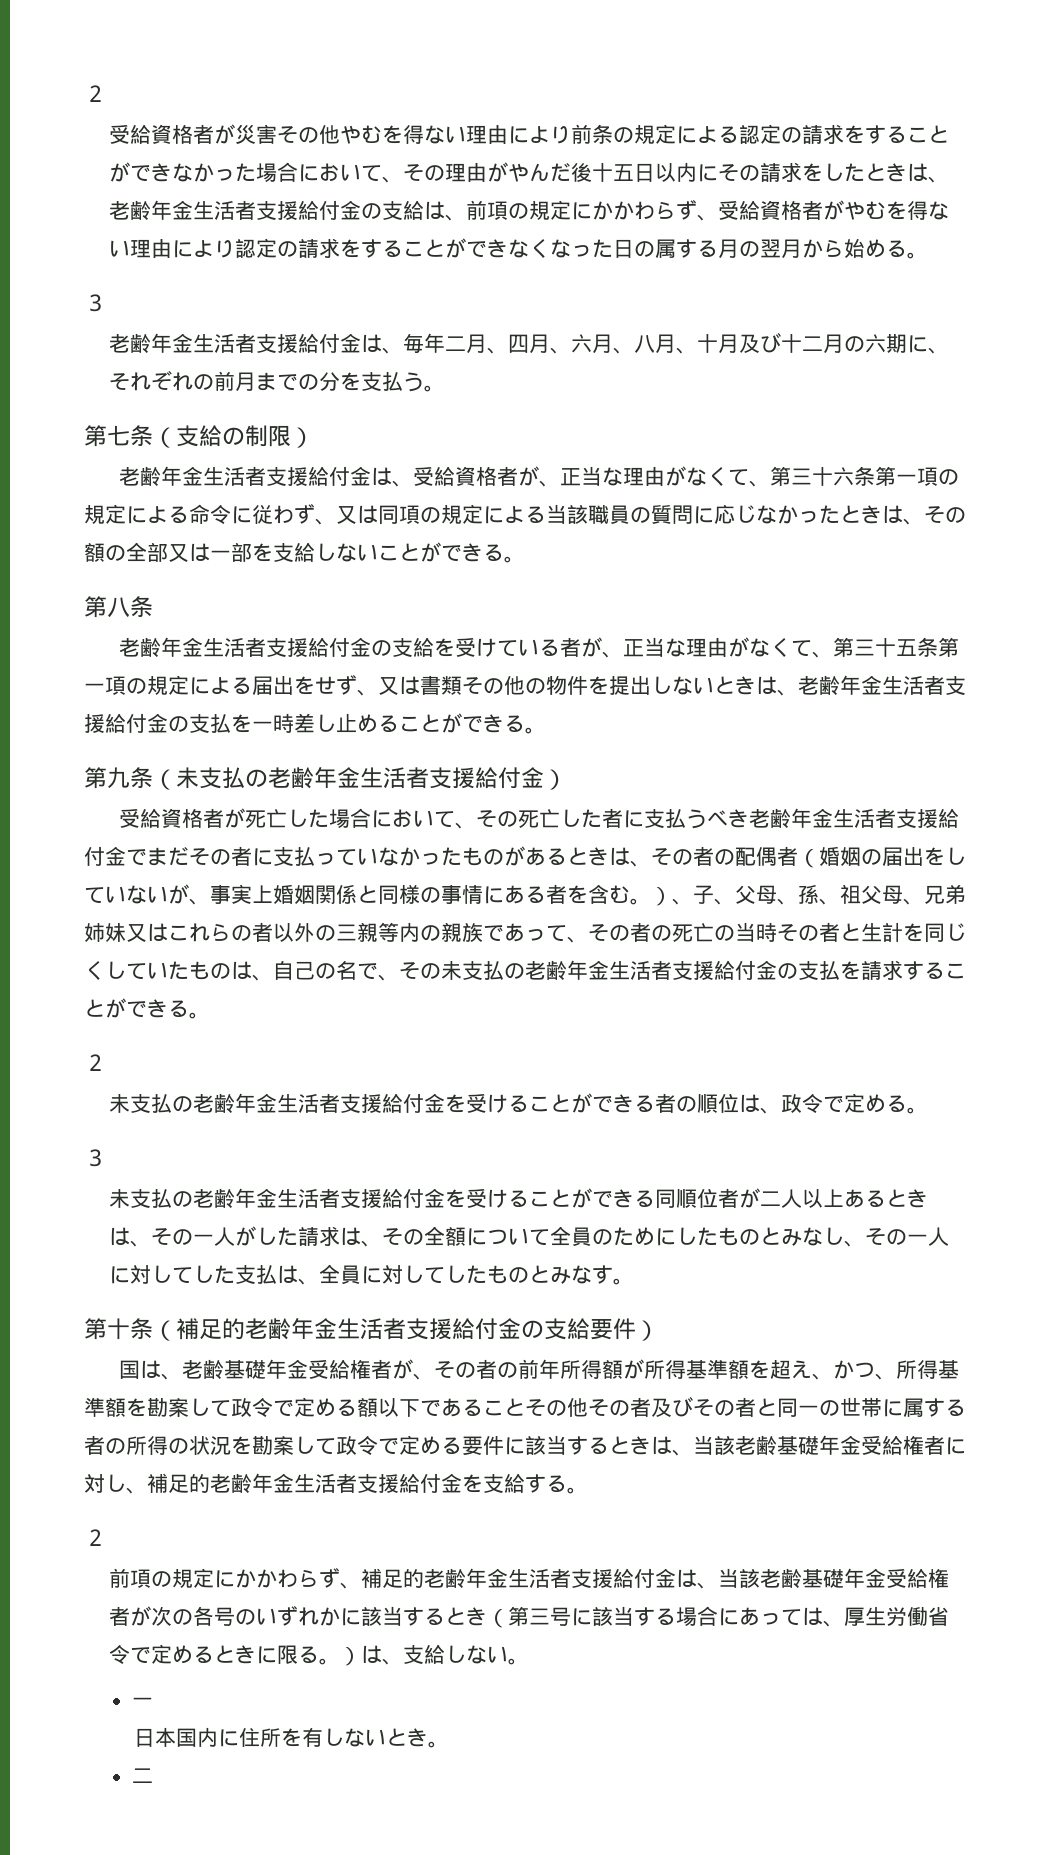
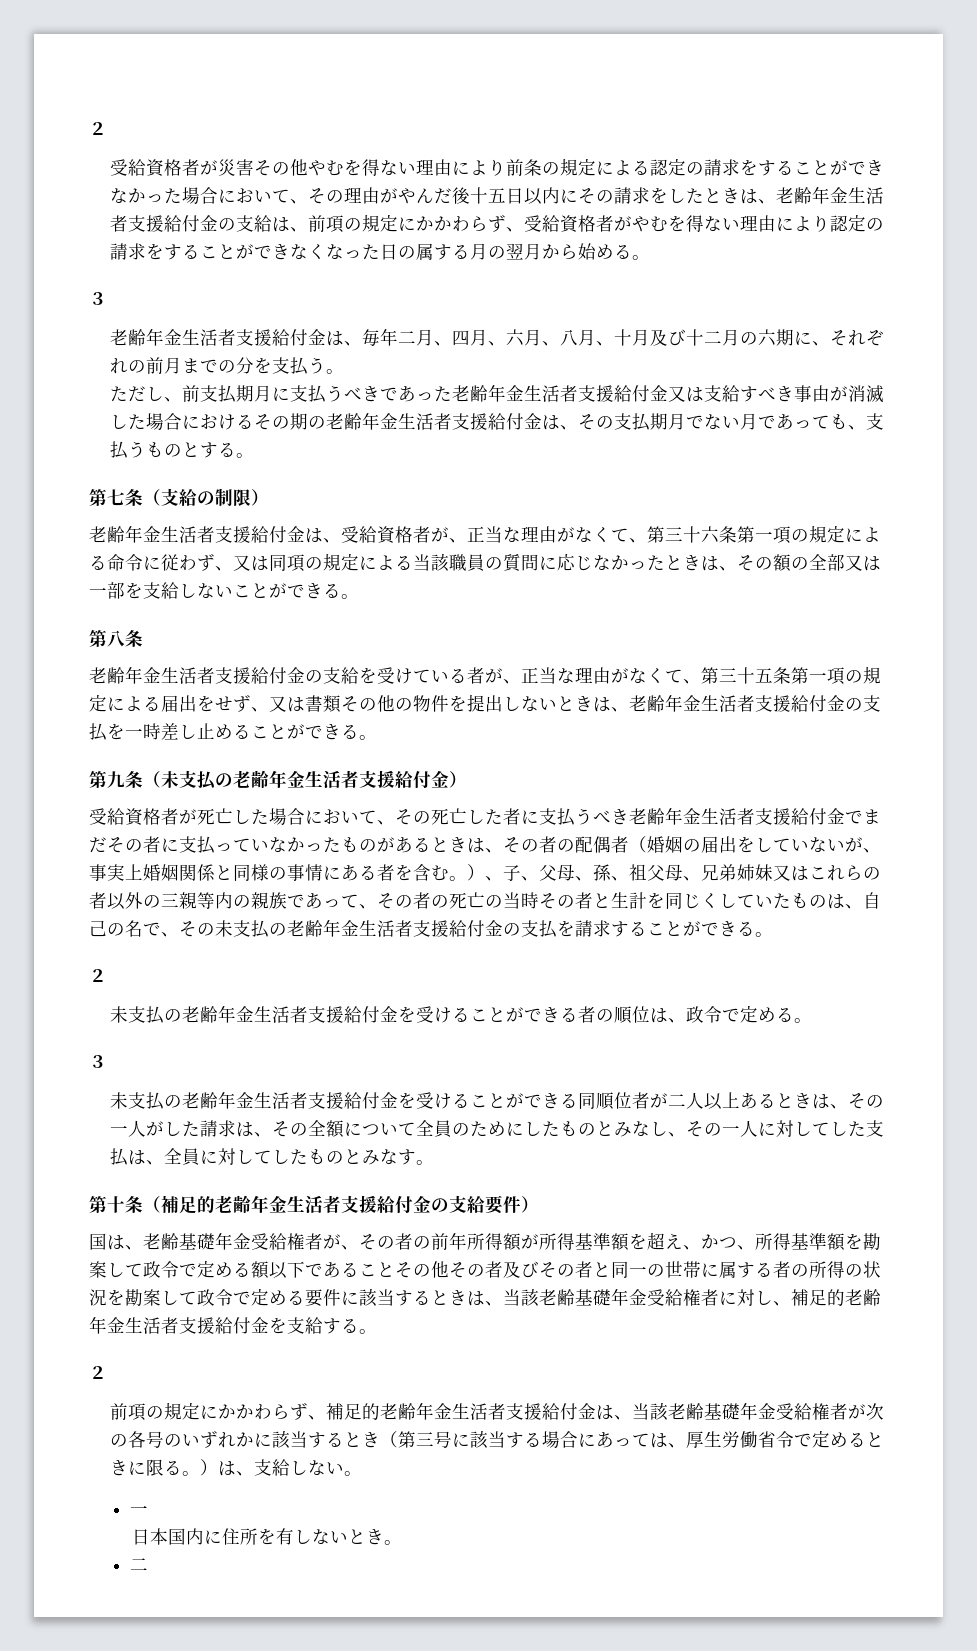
+ ただし、前支払期月に支払うべきであった老齢年金生活者支援給付金又は支給すべき事由が消滅した場合におけるその期の老齢年金生活者支援給付金は、その支払期月でない月であっても、支払うものとする。

